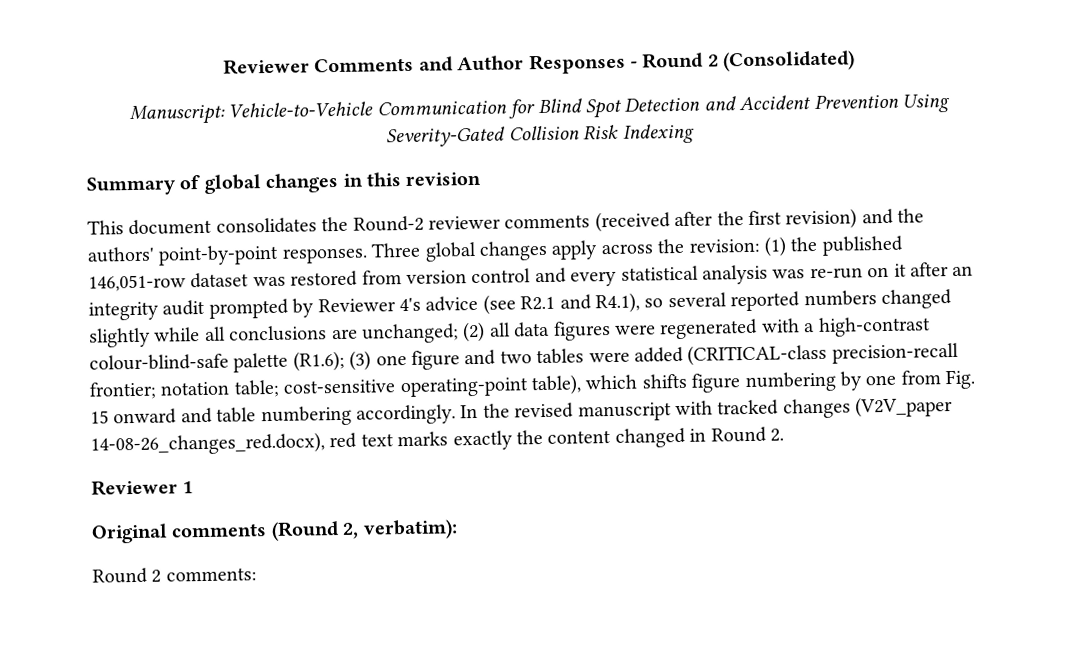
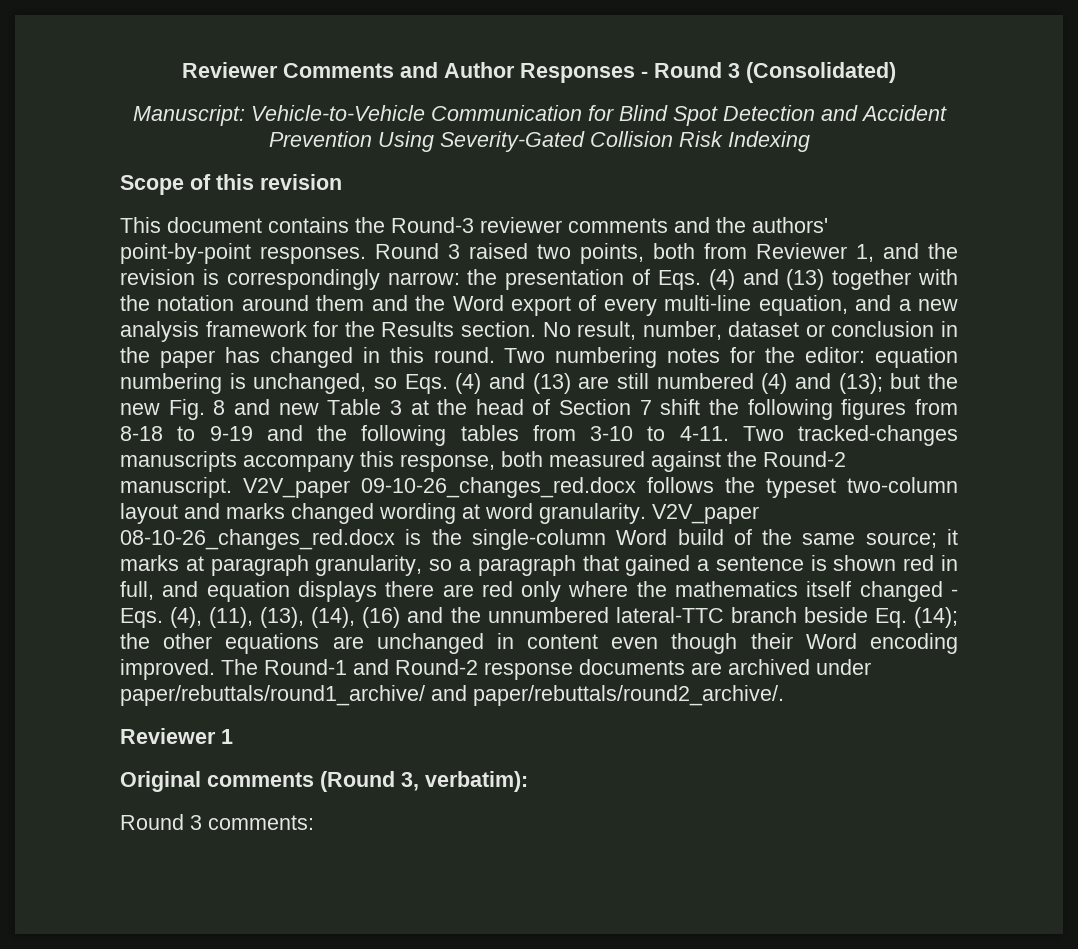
- Reviewer Comments and Author Responses - Round 2 (Consolidated)
+ Reviewer Comments and Author Responses - Round 3 (Consolidated)
- Summary of global changes in this revision
+ Scope of this revision
- This document consolidates the Round-2 reviewer comments (received after the first revision) and the authors' point-by-point responses.
+ This document contains the Round-3 reviewer comments and the authors' point-by-point responses.
- Three global changes apply across the revision: (1) the published 146,051-row dataset was restored from version control and every statistical analysis was re-run on it after an integrity audit prompted by Reviewer 4's advice (see R2.1 and R4.1), so several reported numbers changed slightly while all conclusions are unchanged; (2) all data figures were regenerated with a high-contrast colour-blind-safe palette (R1.6); (3) one figure and two tables were added (CRITICAL-class precision-recall frontier; notation table; cost-sensitive operating-point table), which shifts figure numbering by one from Fig. 15 onward and table numbering accordingly. In the revised manuscript with tracked changes (V2V_paper 14-08-26_changes_red.docx), red text marks exactly the content changed in Round 2.
+ Round 3 raised two points, both from Reviewer 1, and the revision is correspondingly narrow: the presentation of Eqs. (4) and (13) together with the notation around them and the Word export of every multi-line equation, and a new analysis framework for the Results section. No result, number, dataset or conclusion in the paper has changed in this round. Two numbering notes for the editor: equation numbering is unchanged, so Eqs. (4) and (13) are still numbered (4) and (13); but the new Fig. 8 and new Table 3 at the head of Section 7 shift the following figures from 8-18 to 9-19 and the following tables from 3-10 to 4-11. Two tracked-changes manuscripts accompany this response, both measured against the Round-2 manuscript. V2V_paper 09-10-26_changes_red.docx follows the typeset two-column layout and marks changed wording at word granularity. V2V_paper 08-10-26_changes_red.docx is the single-column Word build of the same source; it marks at paragraph granularity, so a paragraph that gained a sentence is shown red in full, and equation displays there are red only where the mathematics itself changed - Eqs. (4), (11), (13), (14), (16) and the unnumbered lateral-TTC branch beside Eq. (14); the other equations are unchanged in content even though their Word encoding improved. The Round-1 and Round-2 response documents are archived under paper/rebuttals/round1_archive/ and paper/rebuttals/round2_archive/.
- Original comments (Round 2, verbatim):
+ Original comments (Round 3, verbatim):
- Round 2 comments:
+ Round 3 comments:

